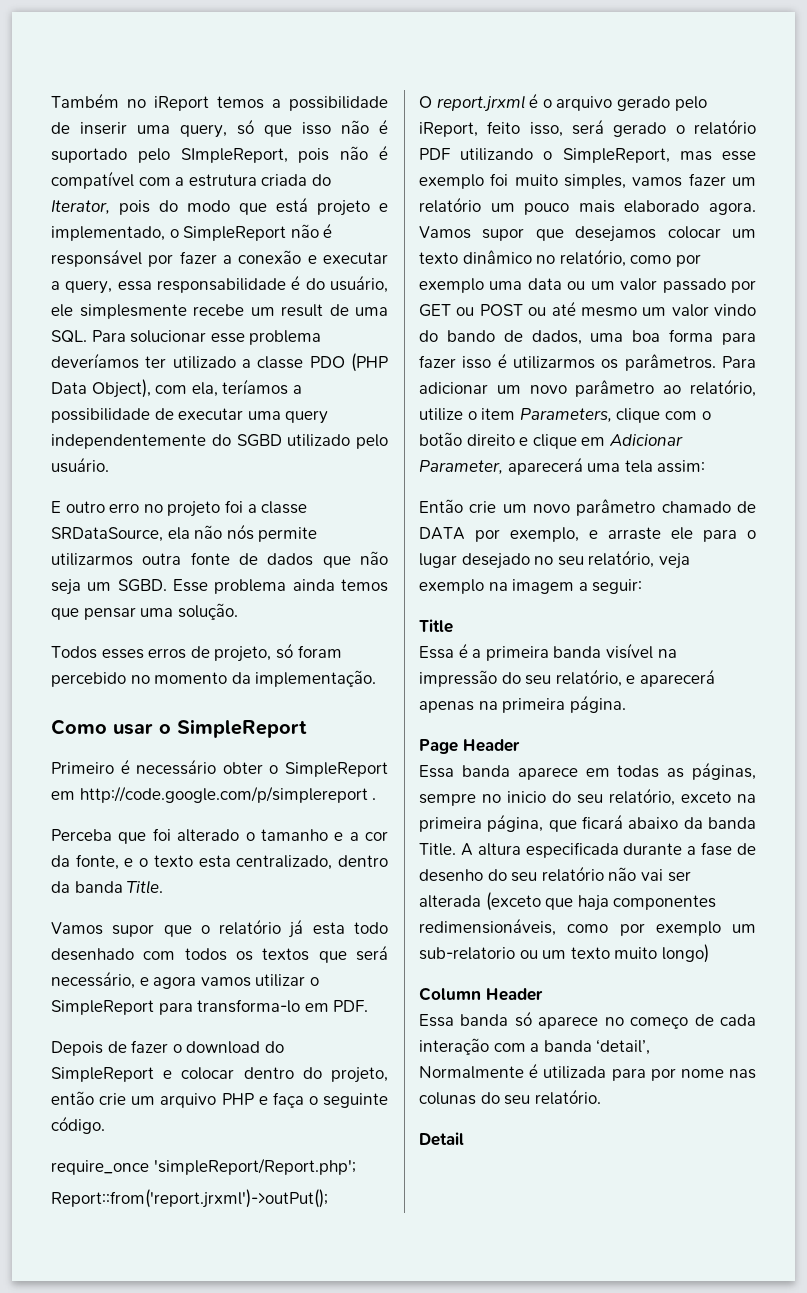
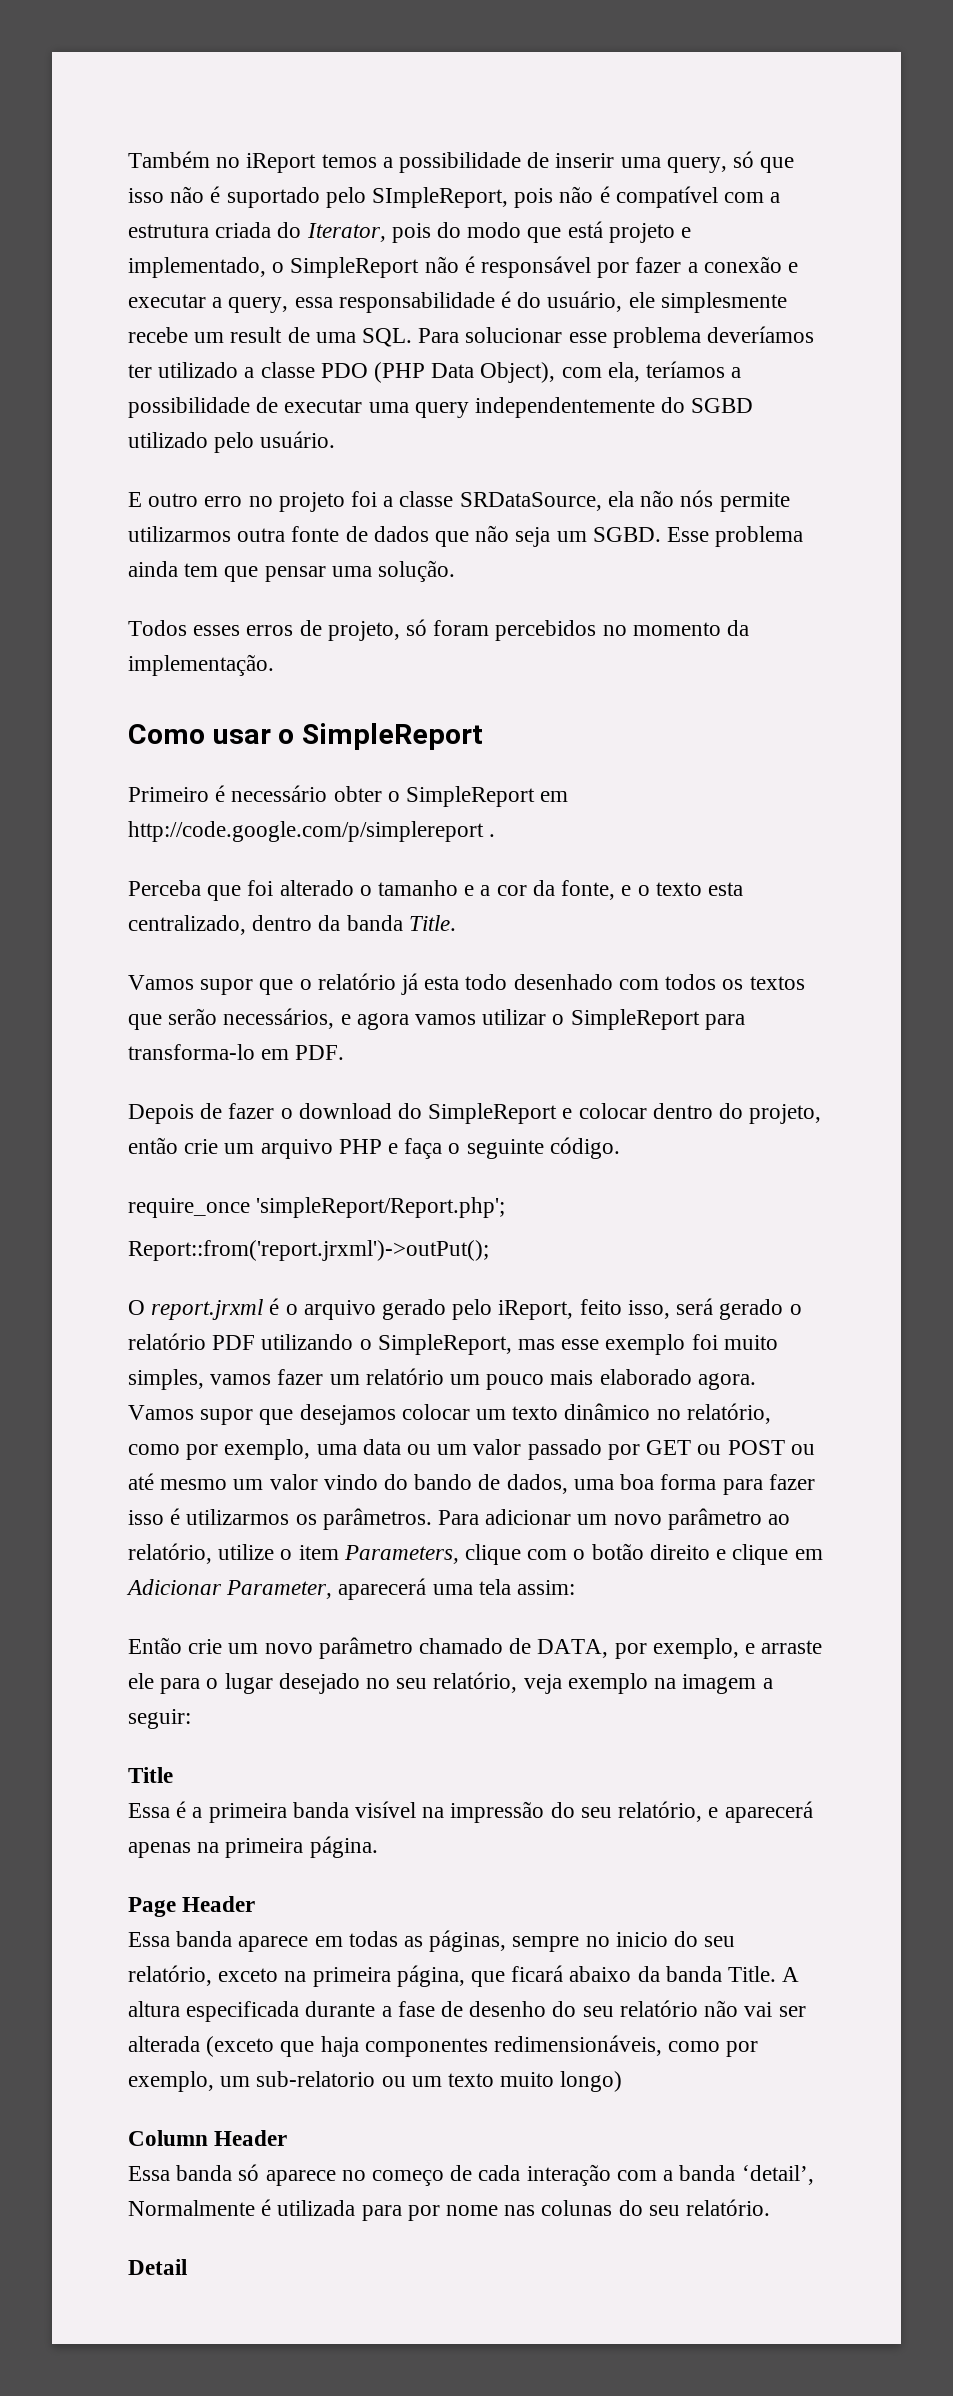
- Esse problema ainda temos que pensar uma solução.
+ Esse problema ainda tem que pensar uma solução.
- Todos esses erros de projeto, só foram percebido no momento da implementação.
+ Todos esses erros de projeto, só foram percebidos no momento da implementação.
- Vamos supor que o relatório já esta todo desenhado com todos os textos que será necessário, e agora vamos utilizar o SimpleReport para transforma-lo em PDF.
+ Vamos supor que o relatório já esta todo desenhado com todos os textos que serão necessários, e agora vamos utilizar o SimpleReport para transforma-lo em PDF.
- Vamos supor que desejamos colocar um texto dinâmico no relatório, como por exemplo uma data ou um valor passado por GET ou POST ou até mesmo um valor vindo do bando de dados, uma boa forma para fazer isso é utilizarmos os parâmetros.
+ Vamos supor que desejamos colocar um texto dinâmico no relatório, como por exemplo, uma data ou um valor passado por GET ou POST ou até mesmo um valor vindo do bando de dados, uma boa forma para fazer isso é utilizarmos os parâmetros.
- Então crie um novo parâmetro chamado de DATA por exemplo, e arraste ele para o lugar desejado no seu relatório, veja exemplo na imagem a seguir:
+ Então crie um novo parâmetro chamado de DATA, por exemplo, e arraste ele para o lugar desejado no seu relatório, veja exemplo na imagem a seguir:
- A altura especificada durante a fase de desenho do seu relatório não vai ser alterada (exceto que haja componentes redimensionáveis, como por exemplo um sub-relatorio ou um texto muito longo)
+ A altura especificada durante a fase de desenho do seu relatório não vai ser alterada (exceto que haja componentes redimensionáveis, como por exemplo, um sub-relatorio ou um texto muito longo)

